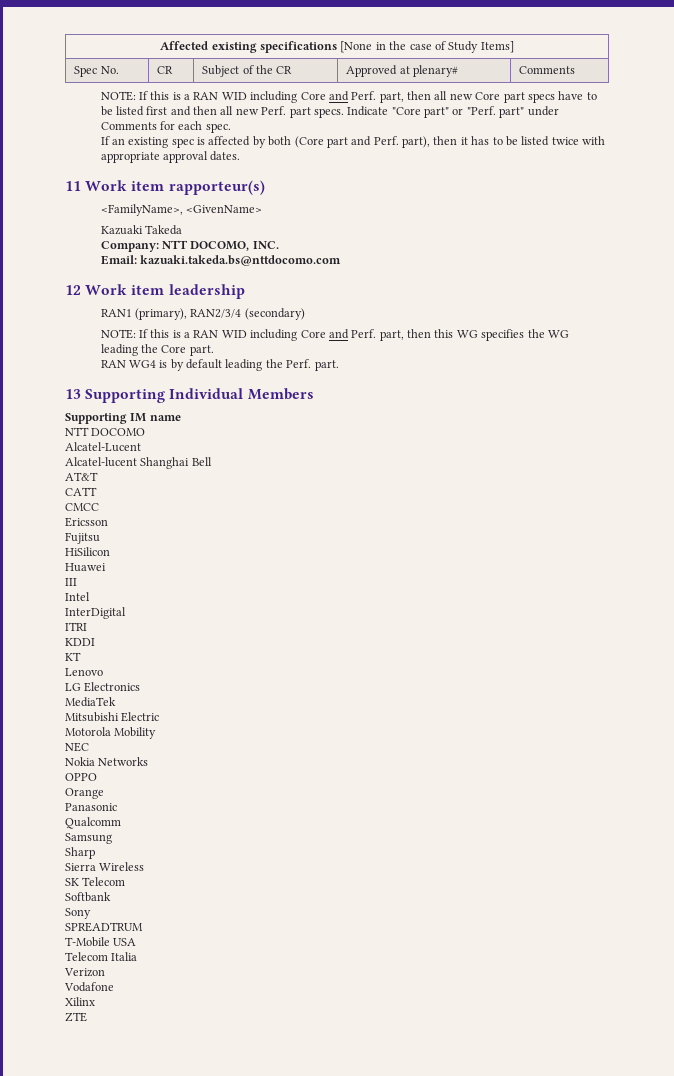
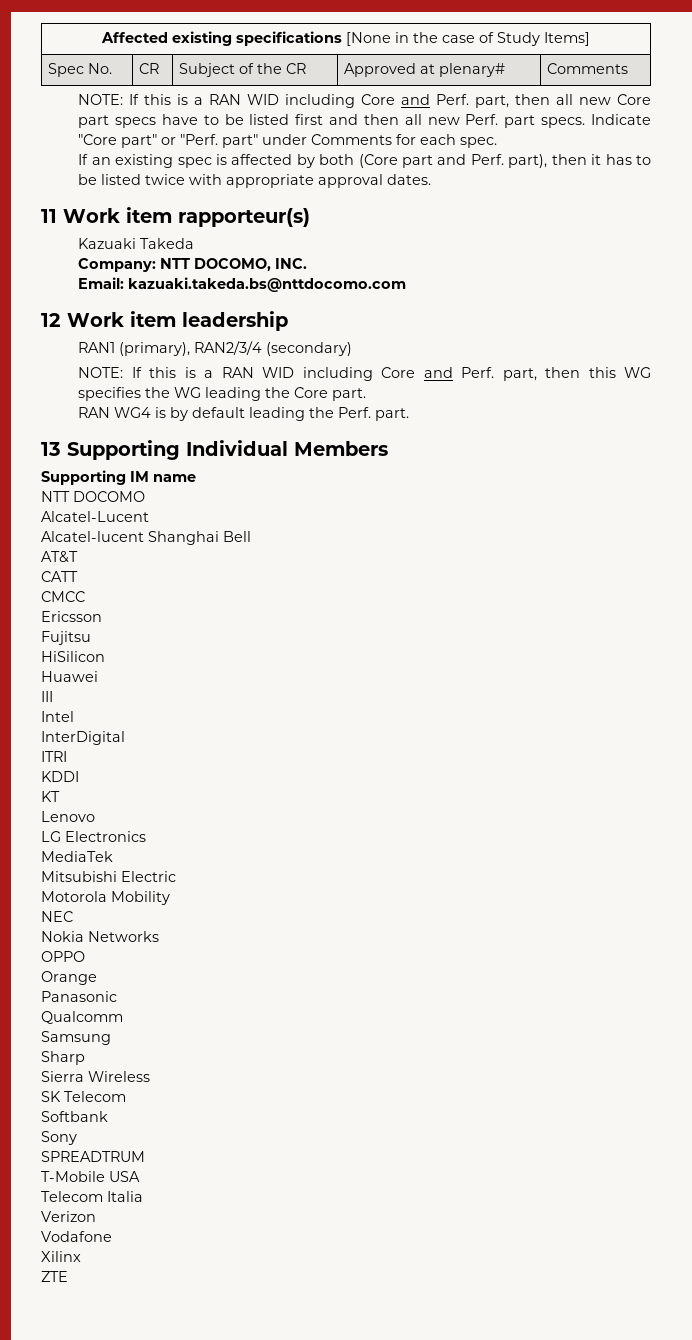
- <FamilyName>, <GivenName>

